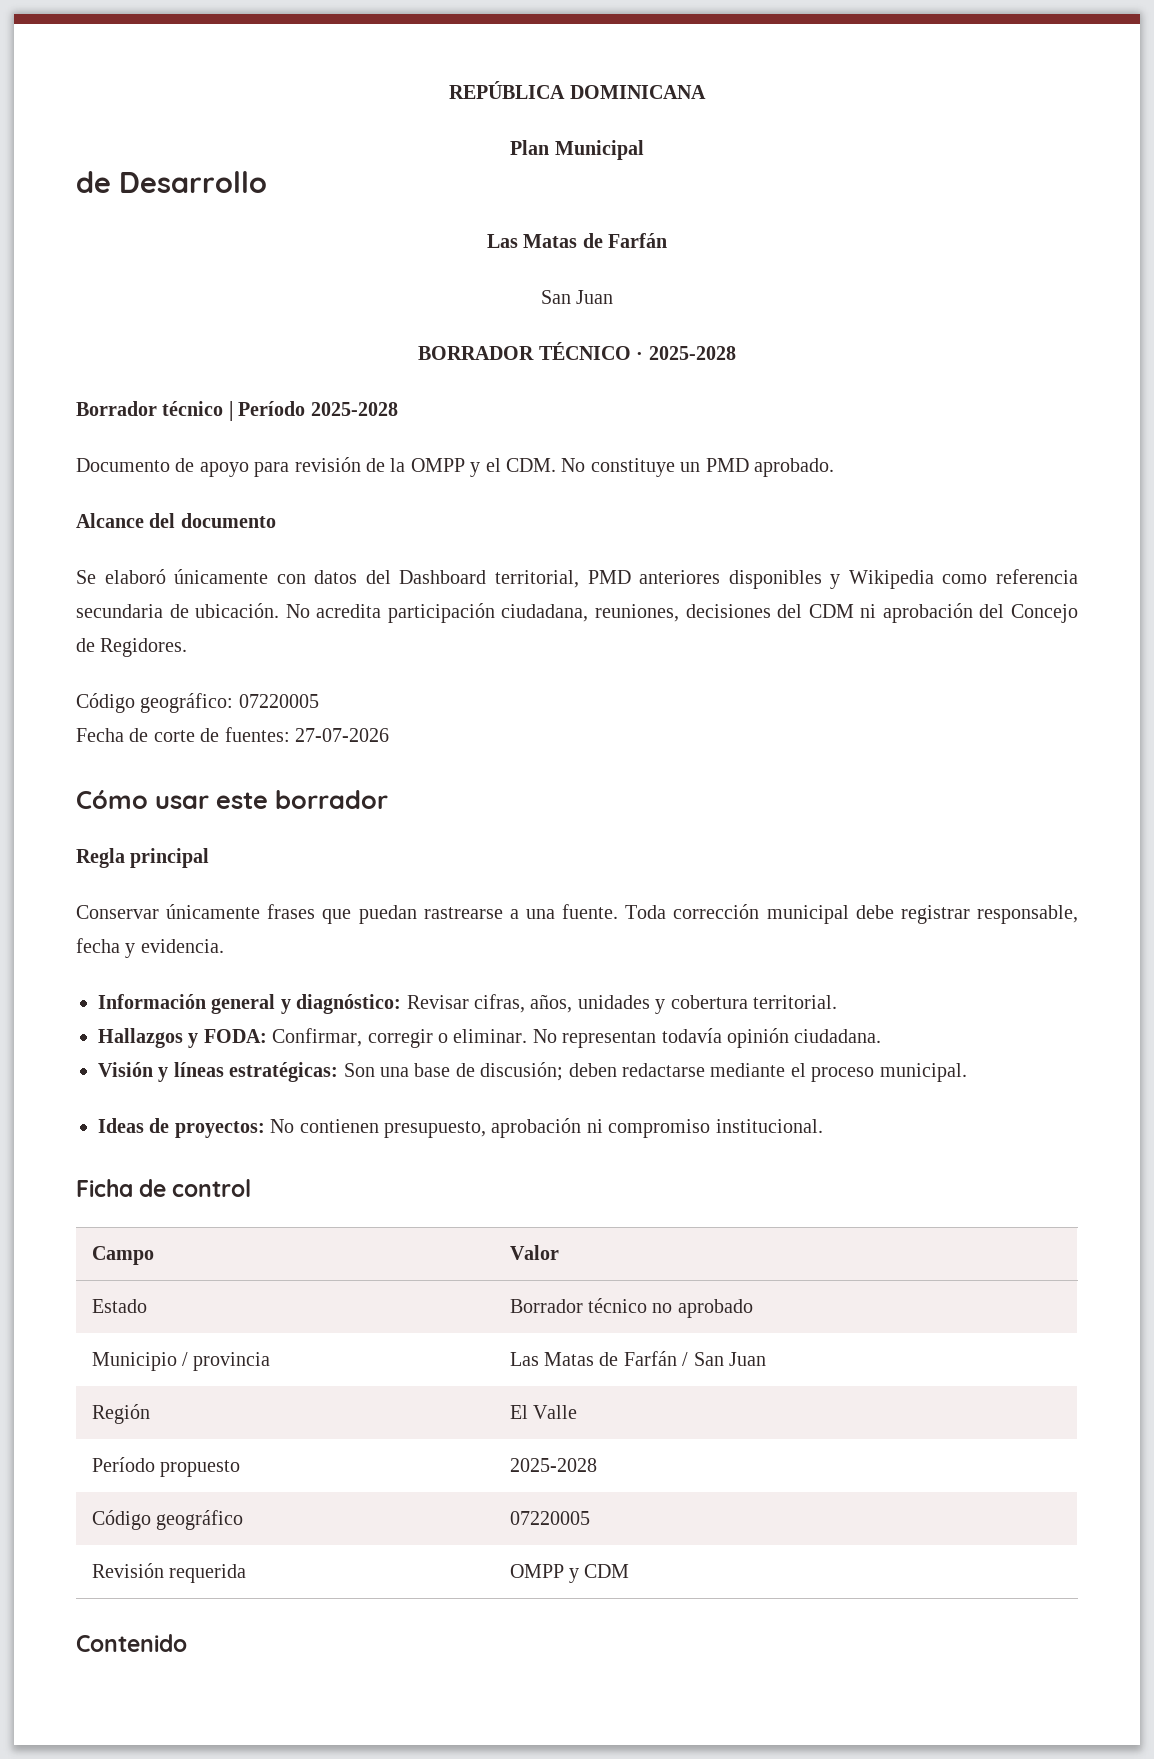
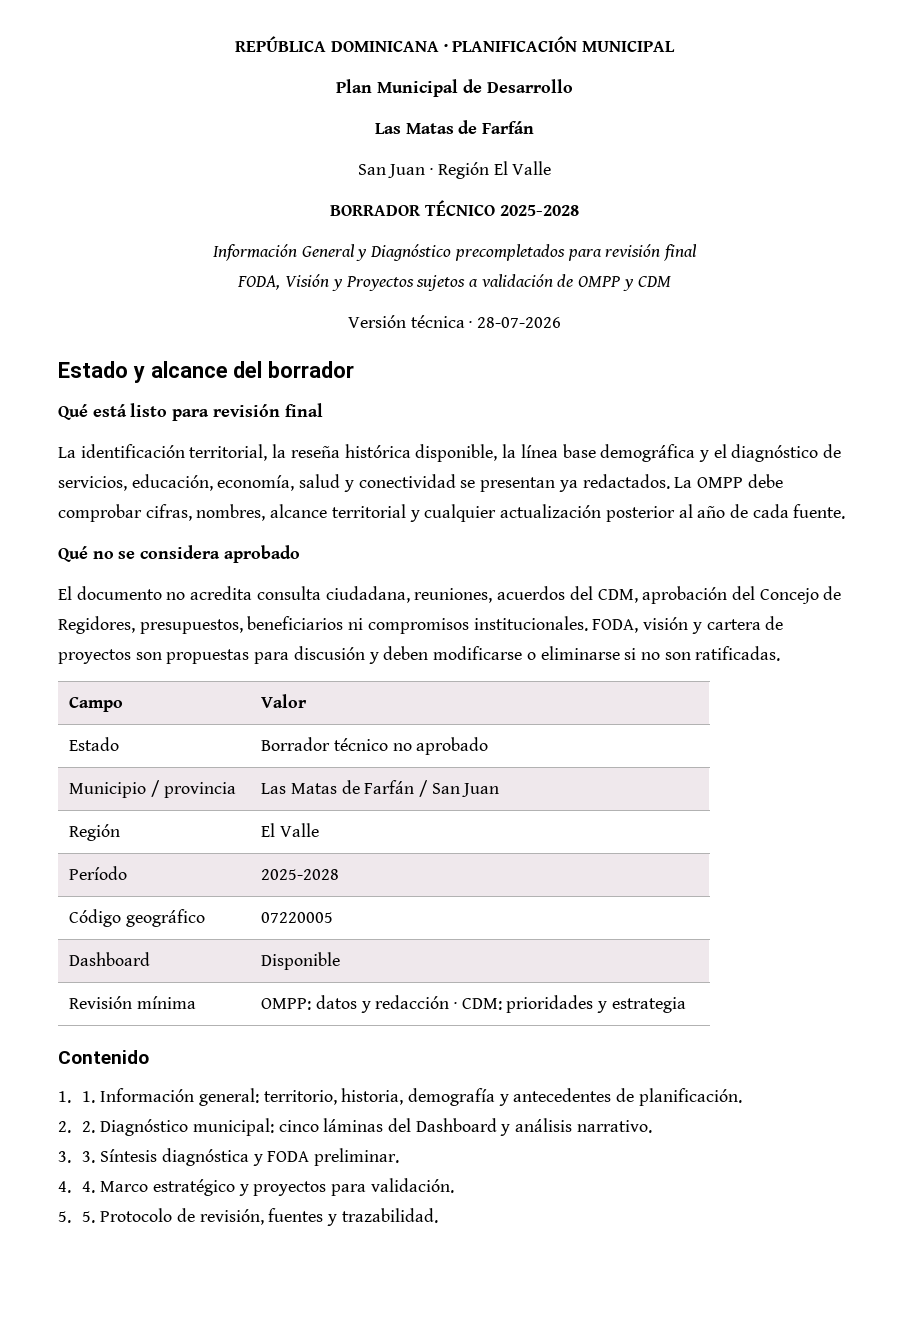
- REPÚBLICA DOMINICANA
+ REPÚBLICA DOMINICANA · PLANIFICACIÓN MUNICIPAL
- Plan Municipal
- de Desarrollo
+ Plan Municipal de Desarrollo
  Las Matas de Farfán
- San Juan
+ San Juan · Región El Valle
- BORRADOR TÉCNICO · 2025-2028
- Borrador técnico | Período 2025-2028
- Documento de apoyo para revisión de la OMPP y el CDM. No constituye un PMD aprobado.
- Alcance del documento
- Se elaboró únicamente con datos del Dashboard territorial, PMD anteriores disponibles y Wikipedia como referencia secundaria de ubicación. No acredita participación ciudadana, reuniones, decisiones del CDM ni aprobación del Concejo de Regidores.
- Código geográfico: 07220005
- Fecha de corte de fuentes: 27-07-2026
- Cómo usar este borrador
- Regla principal
- Conservar únicamente frases que puedan rastrearse a una fuente. Toda corrección municipal debe registrar responsable, fecha y evidencia.
- Información general y diagnóstico: Revisar cifras, años, unidades y cobertura territorial.
- Hallazgos y FODA: Confirmar, corregir o eliminar. No representan todavía opinión ciudadana.
- Visión y líneas estratégicas: Son una base de discusión; deben redactarse mediante el proceso municipal.
- Ideas de proyectos: No contienen presupuesto, aprobación ni compromiso institucional.
- Ficha de control
+ BORRADOR TÉCNICO 2025-2028
+ Información General y Diagnóstico precompletados para revisión final
+ FODA, Visión y Proyectos sujetos a validación de OMPP y CDM
+ Versión técnica · 28-07-2026
+ Estado y alcance del borrador
+ Qué está listo para revisión final
+ La identificación territorial, la reseña histórica disponible, la línea base demográfica y el diagnóstico de servicios, educación, economía, salud y conectividad se presentan ya redactados. La OMPP debe comprobar cifras, nombres, alcance territorial y cualquier actualización posterior al año de cada fuente.
+ Qué no se considera aprobado
+ El documento no acredita consulta ciudadana, reuniones, acuerdos del CDM, aprobación del Concejo de Regidores, presupuestos, beneficiarios ni compromisos institucionales. FODA, visión y cartera de proyectos son propuestas para discusión y deben modificarse o eliminarse si no son ratificadas.
- Período propuesto | 2025-2028
+ Período | 2025-2028
+ Dashboard | Disponible
- Revisión requerida | OMPP y CDM
+ Revisión mínima | OMPP: datos y redacción · CDM: prioridades y estrategia
  Contenido
+ 1. 1. Información general: territorio, historia, demografía y antecedentes de planificación.
+ 2. 2. Diagnóstico municipal: cinco láminas del Dashboard y análisis narrativo.
+ 3. 3. Síntesis diagnóstica y FODA preliminar.
+ 4. 4. Marco estratégico y proyectos para validación.
+ 5. 5. Protocolo de revisión, fuentes y trazabilidad.

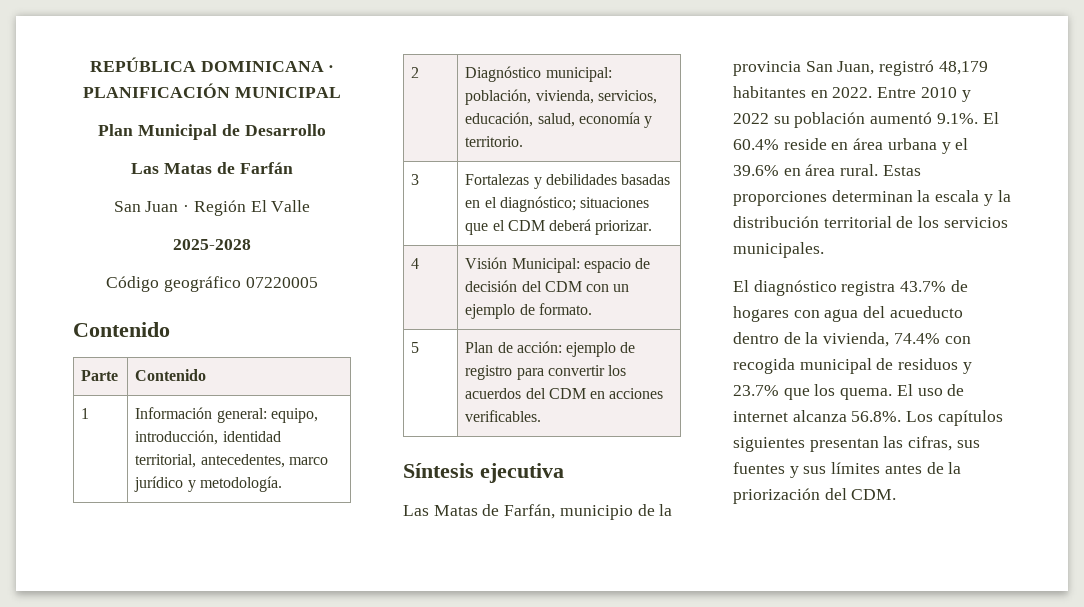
- BORRADOR TÉCNICO 2025-2028
- Información General y Diagnóstico precompletados para revisión final
- FODA, Visión y Proyectos sujetos a validación de OMPP y CDM
- Versión técnica · 28-07-2026
- Estado y alcance del borrador
- Qué está listo para revisión final
- La identificación territorial, la reseña histórica disponible, la línea base demográfica y el diagnóstico de servicios, educación, economía, salud y conectividad se presentan ya redactados. La OMPP debe comprobar cifras, nombres, alcance territorial y cualquier actualización posterior al año de cada fuente.
- Qué no se considera aprobado
- El documento no acredita consulta ciudadana, reuniones, acuerdos del CDM, aprobación del Concejo de Regidores, presupuestos, beneficiarios ni compromisos institucionales. FODA, visión y cartera de proyectos son propuestas para discusión y deben modificarse o eliminarse si no son ratificadas.
- Campo | Valor
- Estado | Borrador técnico no aprobado
- Municipio / provincia | Las Matas de Farfán / San Juan
- Región | El Valle
- Período | 2025-2028
- Código geográfico | 07220005
- Dashboard | Disponible
- Revisión mínima | OMPP: datos y redacción · CDM: prioridades y estrategia
+ 2025-2028
+ Código geográfico 07220005
  Contenido
- 1. 1. Información general: territorio, historia, demografía y antecedentes de planificación.
- 2. 2. Diagnóstico municipal: cinco láminas del Dashboard y análisis narrativo.
- 3. 3. Síntesis diagnóstica y FODA preliminar.
- 4. 4. Marco estratégico y proyectos para validación.
- 5. 5. Protocolo de revisión, fuentes y trazabilidad.
+ Parte | Contenido
+ 1 | Información general: equipo, introducción, identidad territorial, antecedentes, marco jurídico y metodología.
+ 2 | Diagnóstico municipal: población, vivienda, servicios, educación, salud, economía y territorio.
+ 3 | Fortalezas y debilidades basadas en el diagnóstico; situaciones que el CDM deberá priorizar.
+ 4 | Visión Municipal: espacio de decisión del CDM con un ejemplo de formato.
+ 5 | Plan de acción: ejemplo de registro para convertir los acuerdos del CDM en acciones verificables.
+ Síntesis ejecutiva
+ Las Matas de Farfán, municipio de la provincia San Juan, registró 48,179 habitantes en 2022. Entre 2010 y 2022 su población aumentó 9.1%. El 60.4% reside en área urbana y el 39.6% en área rural. Estas proporciones determinan la escala y la distribución territorial de los servicios municipales.
+ El diagnóstico registra 43.7% de hogares con agua del acueducto dentro de la vivienda, 74.4% con recogida municipal de residuos y 23.7% que los quema. El uso de internet alcanza 56.8%. Los capítulos siguientes presentan las cifras, sus fuentes y sus límites antes de la priorización del CDM.

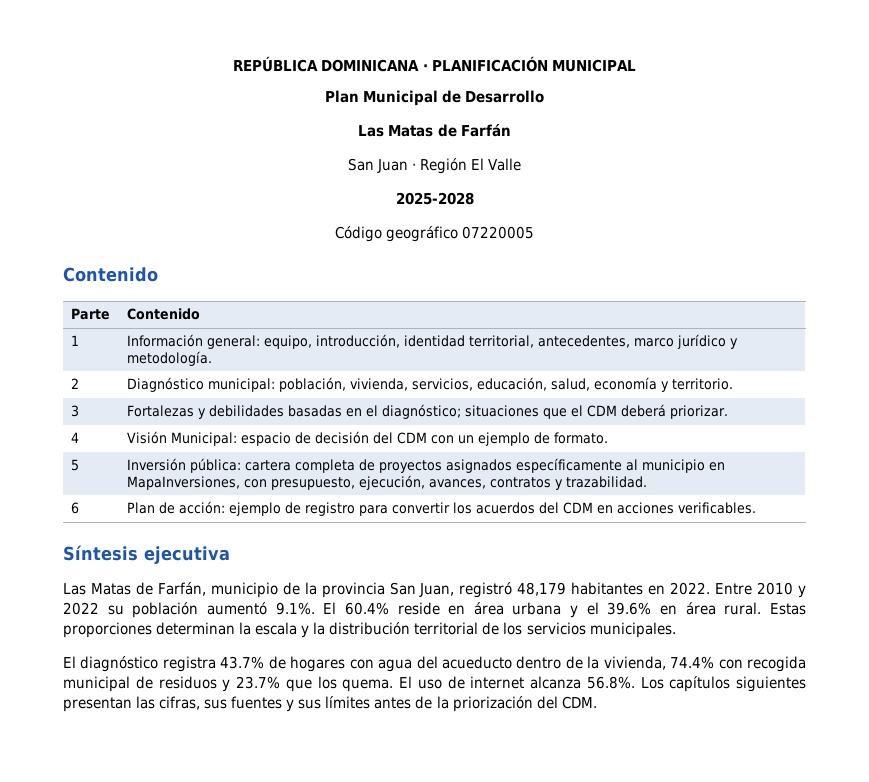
- 5 | Plan de acción: ejemplo de registro para convertir los acuerdos del CDM en acciones verificables.
+ 5 | Inversión pública: cartera completa de proyectos asignados específicamente al municipio en MapaInversiones, con presupuesto, ejecución, avances, contratos y trazabilidad.
+ 6 | Plan de acción: ejemplo de registro para convertir los acuerdos del CDM en acciones verificables.

